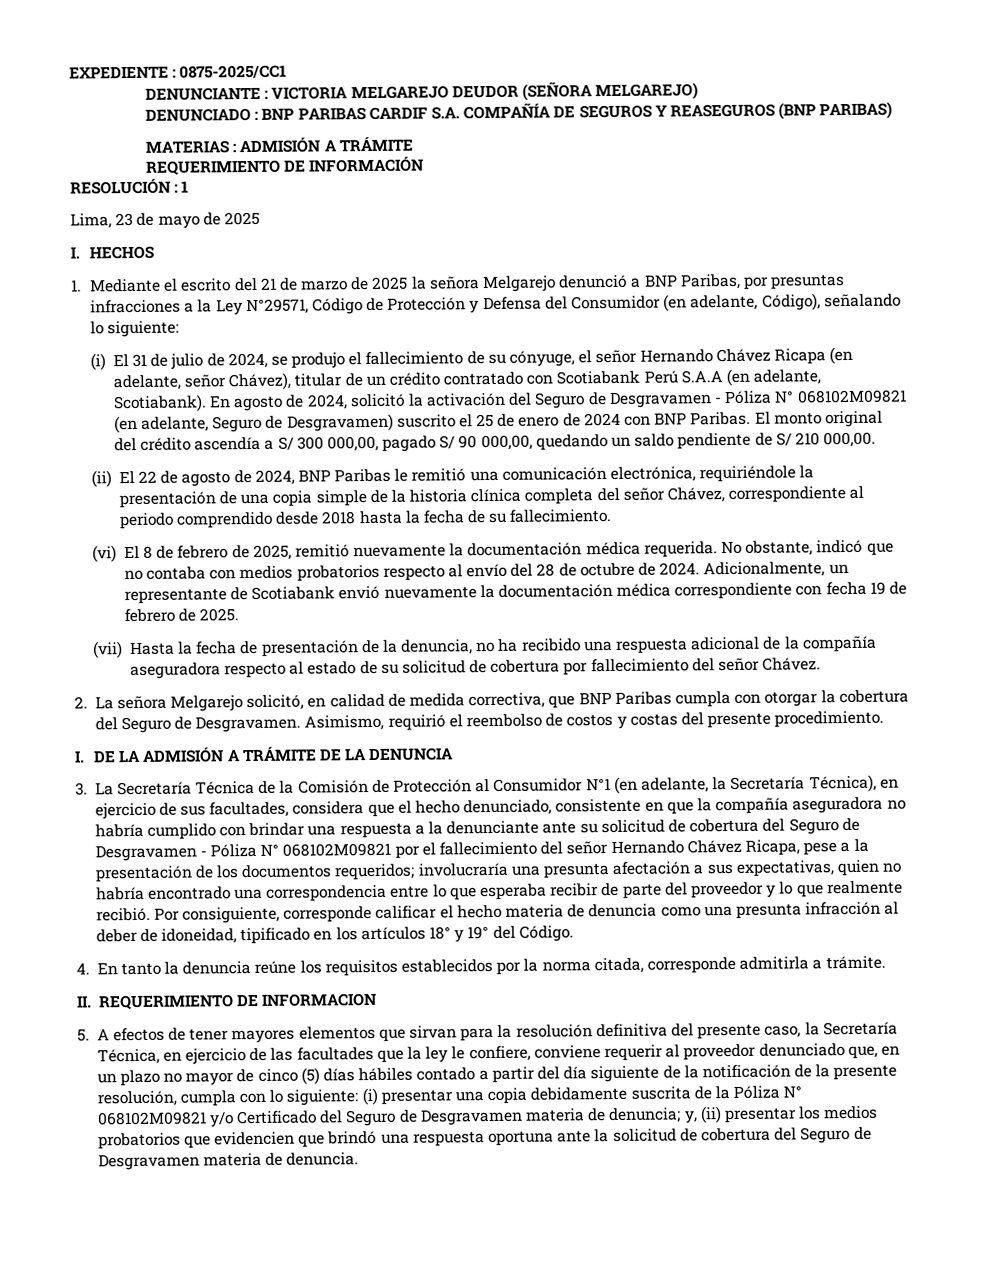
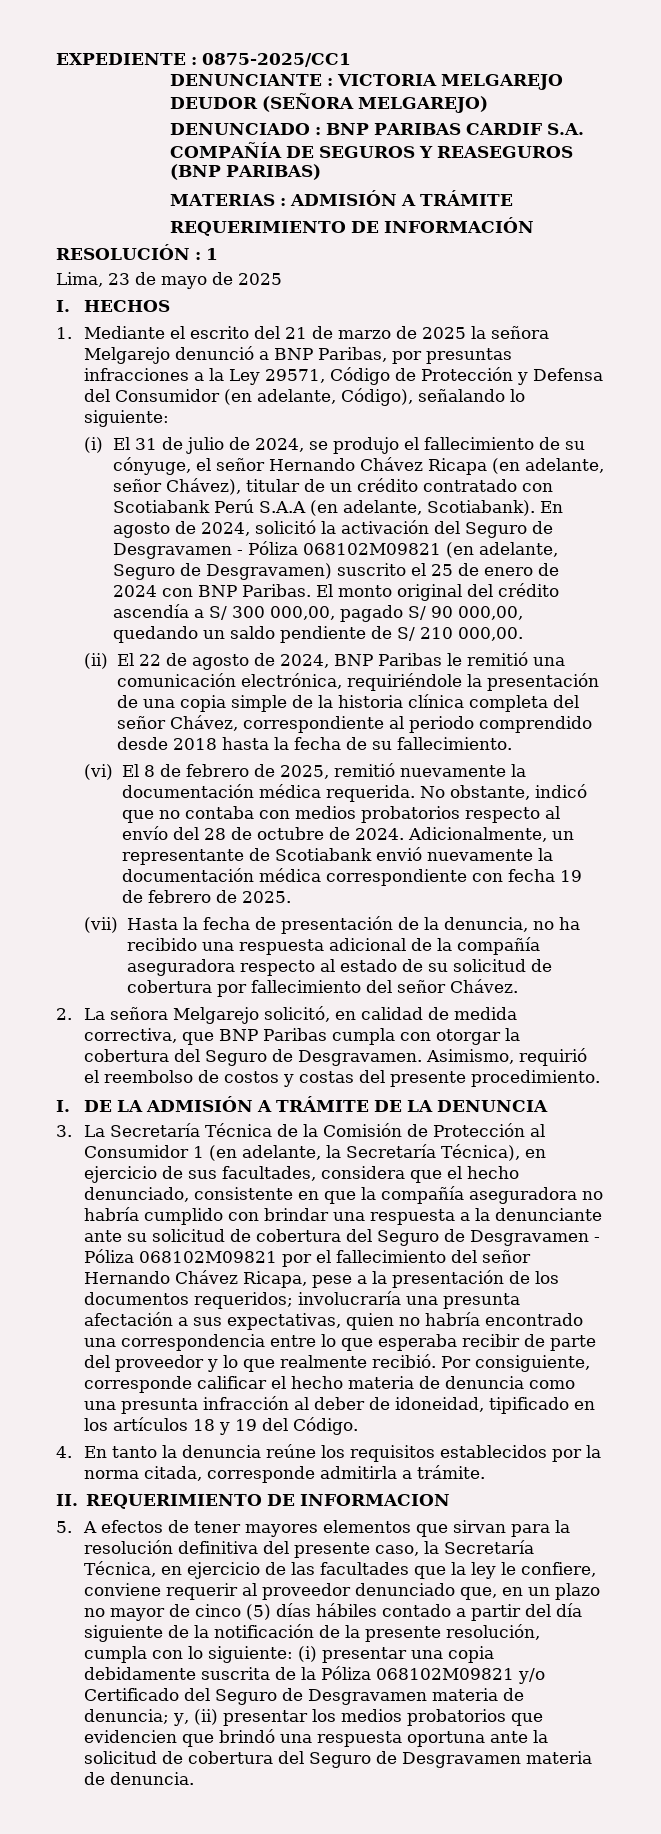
- 1. Mediante el escrito del 21 de marzo de 2025 la señora Melgarejo denunció a BNP Paribas, por presuntas infracciones a la Ley N°29571, Código de Protección y Defensa del Consumidor (en adelante, Código), señalando lo siguiente:
+ 1. Mediante el escrito del 21 de marzo de 2025 la señora Melgarejo denunció a BNP Paribas, por presuntas infracciones a la Ley 29571, Código de Protección y Defensa del Consumidor (en adelante, Código), señalando lo siguiente:
- En agosto de 2024, solicitó la activación del Seguro de Desgravamen - Póliza N° 068102M09821 (en adelante, Seguro de Desgravamen) suscrito el 25 de enero de 2024 con BNP Paribas.
+ En agosto de 2024, solicitó la activación del Seguro de Desgravamen - Póliza 068102M09821 (en adelante, Seguro de Desgravamen) suscrito el 25 de enero de 2024 con BNP Paribas.
- 3. La Secretaría Técnica de la Comisión de Protección al Consumidor N°1 (en adelante, la Secretaría Técnica), en ejercicio de sus facultades, considera que el hecho denunciado, consistente en que la compañía aseguradora no habría cumplido con brindar una respuesta a la denunciante ante su solicitud de cobertura del Seguro de Desgravamen - Póliza N° 068102M09821 por el fallecimiento del señor Hernando Chávez Ricapa, pese a la presentación de los documentos requeridos;
+ 3. La Secretaría Técnica de la Comisión de Protección al Consumidor 1 (en adelante, la Secretaría Técnica), en ejercicio de sus facultades, considera que el hecho denunciado, consistente en que la compañía aseguradora no habría cumplido con brindar una respuesta a la denunciante ante su solicitud de cobertura del Seguro de Desgravamen - Póliza 068102M09821 por el fallecimiento del señor Hernando Chávez Ricapa, pese a la presentación de los documentos requeridos;
- Por consiguiente, corresponde calificar el hecho materia de denuncia como una presunta infracción al deber de idoneidad, tipificado en los artículos 18° y 19° del Código.
+ Por consiguiente, corresponde calificar el hecho materia de denuncia como una presunta infracción al deber de idoneidad, tipificado en los artículos 18 y 19 del Código.
- (i) presentar una copia debidamente suscrita de la Póliza N° 068102M09821 y/o Certificado del Seguro de Desgravamen materia de denuncia;
+ (i) presentar una copia debidamente suscrita de la Póliza 068102M09821 y/o Certificado del Seguro de Desgravamen materia de denuncia;

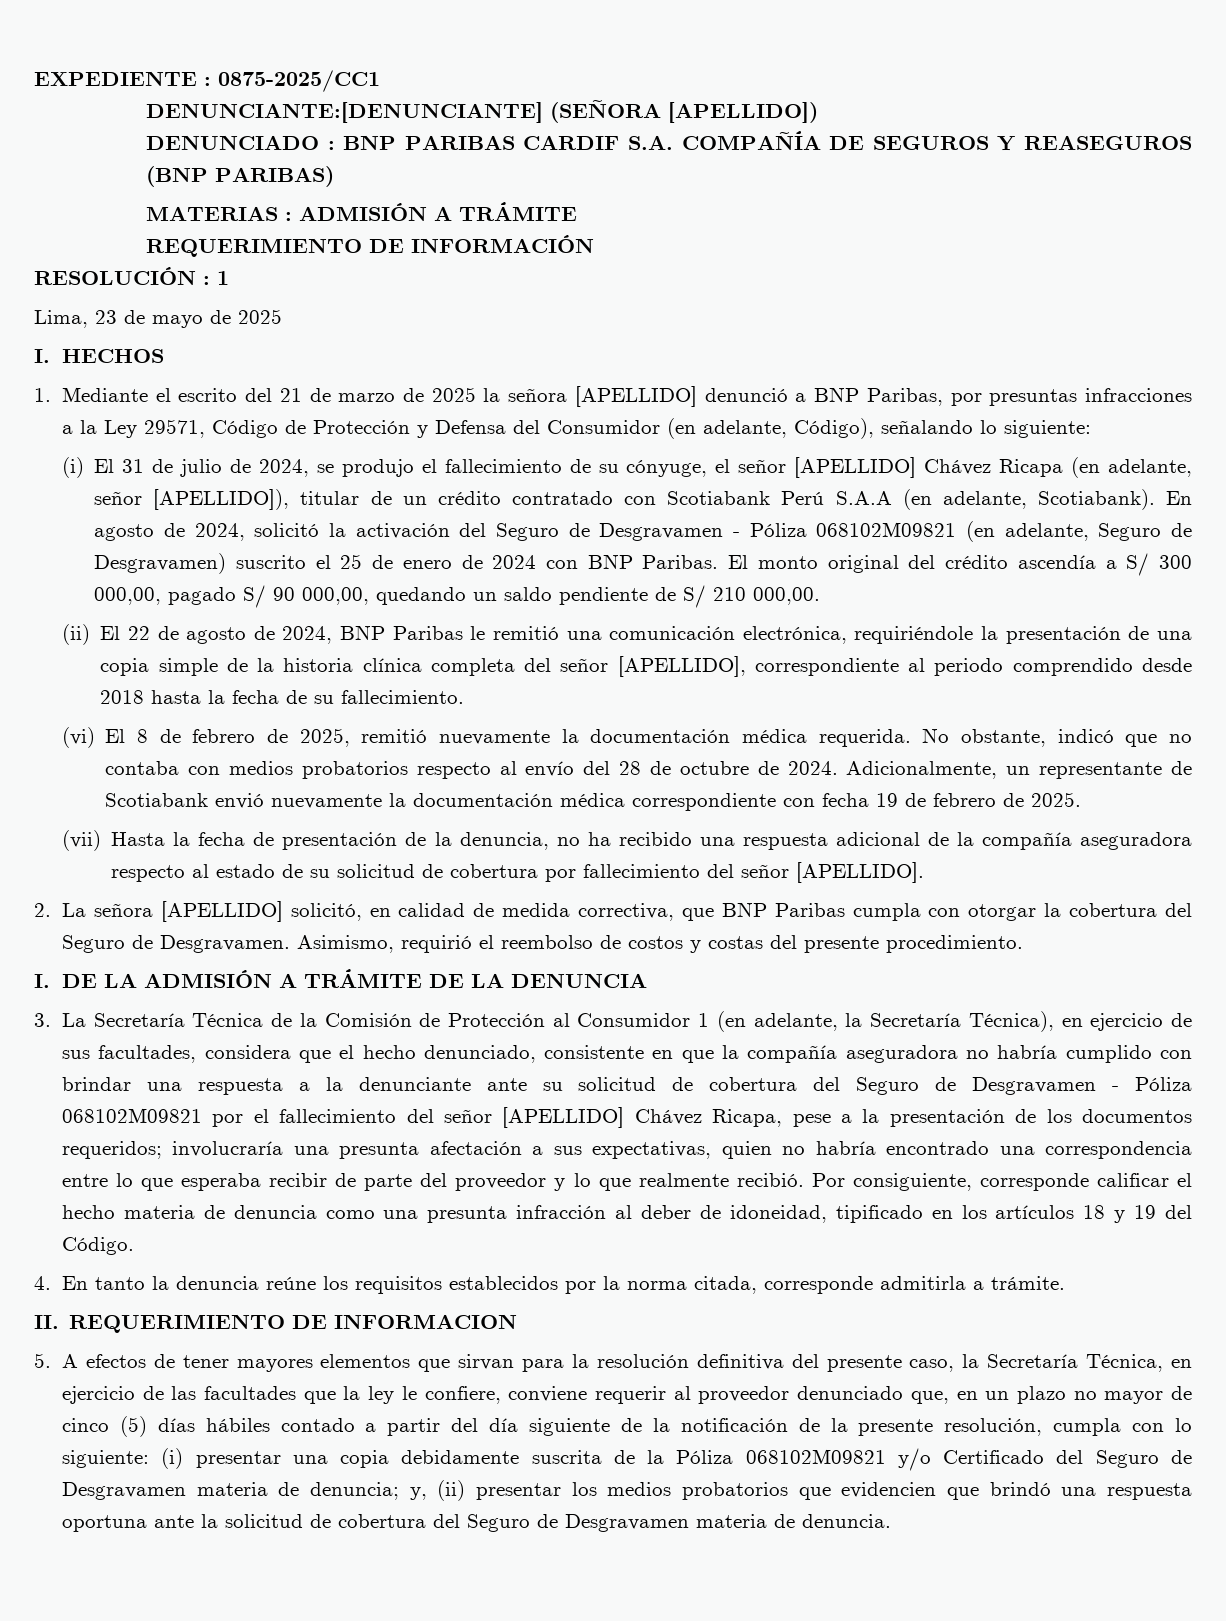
- DENUNCIANTE : VICTORIA MELGAREJO DEUDOR (SEÑORA MELGAREJO)
+ DENUNCIANTE:[DENUNCIANTE] (SEÑORA [APELLIDO])
- 1. Mediante el escrito del 21 de marzo de 2025 la señora Melgarejo denunció a BNP Paribas, por presuntas infracciones a la Ley 29571, Código de Protección y Defensa del Consumidor (en adelante, Código), señalando lo siguiente:
+ 1. Mediante el escrito del 21 de marzo de 2025 la señora [APELLIDO] denunció a BNP Paribas, por presuntas infracciones a la Ley 29571, Código de Protección y Defensa del Consumidor (en adelante, Código), señalando lo siguiente:
- (i) El 31 de julio de 2024, se produjo el fallecimiento de su cónyuge, el señor Hernando Chávez Ricapa (en adelante, señor Chávez), titular de un crédito contratado con Scotiabank Perú S.A.A (en adelante, Scotiabank).
+ (i) El 31 de julio de 2024, se produjo el fallecimiento de su cónyuge, el señor [APELLIDO] Chávez Ricapa (en adelante, señor [APELLIDO]), titular de un crédito contratado con Scotiabank Perú S.A.A (en adelante, Scotiabank).
- (ii) El 22 de agosto de 2024, BNP Paribas le remitió una comunicación electrónica, requiriéndole la presentación de una copia simple de la historia clínica completa del señor Chávez, correspondiente al periodo comprendido desde 2018 hasta la fecha de su fallecimiento.
+ (ii) El 22 de agosto de 2024, BNP Paribas le remitió una comunicación electrónica, requiriéndole la presentación de una copia simple de la historia clínica completa del señor [APELLIDO], correspondiente al periodo comprendido desde 2018 hasta la fecha de su fallecimiento.
- (vii) Hasta la fecha de presentación de la denuncia, no ha recibido una respuesta adicional de la compañía aseguradora respecto al estado de su solicitud de cobertura por fallecimiento del señor Chávez.
+ (vii) Hasta la fecha de presentación de la denuncia, no ha recibido una respuesta adicional de la compañía aseguradora respecto al estado de su solicitud de cobertura por fallecimiento del señor [APELLIDO].
- 2. La señora Melgarejo solicitó, en calidad de medida correctiva, que BNP Paribas cumpla con otorgar la cobertura del Seguro de Desgravamen.
+ 2. La señora [APELLIDO] solicitó, en calidad de medida correctiva, que BNP Paribas cumpla con otorgar la cobertura del Seguro de Desgravamen.
- 3. La Secretaría Técnica de la Comisión de Protección al Consumidor 1 (en adelante, la Secretaría Técnica), en ejercicio de sus facultades, considera que el hecho denunciado, consistente en que la compañía aseguradora no habría cumplido con brindar una respuesta a la denunciante ante su solicitud de cobertura del Seguro de Desgravamen - Póliza 068102M09821 por el fallecimiento del señor Hernando Chávez Ricapa, pese a la presentación de los documentos requeridos;
+ 3. La Secretaría Técnica de la Comisión de Protección al Consumidor 1 (en adelante, la Secretaría Técnica), en ejercicio de sus facultades, considera que el hecho denunciado, consistente en que la compañía aseguradora no habría cumplido con brindar una respuesta a la denunciante ante su solicitud de cobertura del Seguro de Desgravamen - Póliza 068102M09821 por el fallecimiento del señor [APELLIDO] Chávez Ricapa, pese a la presentación de los documentos requeridos;

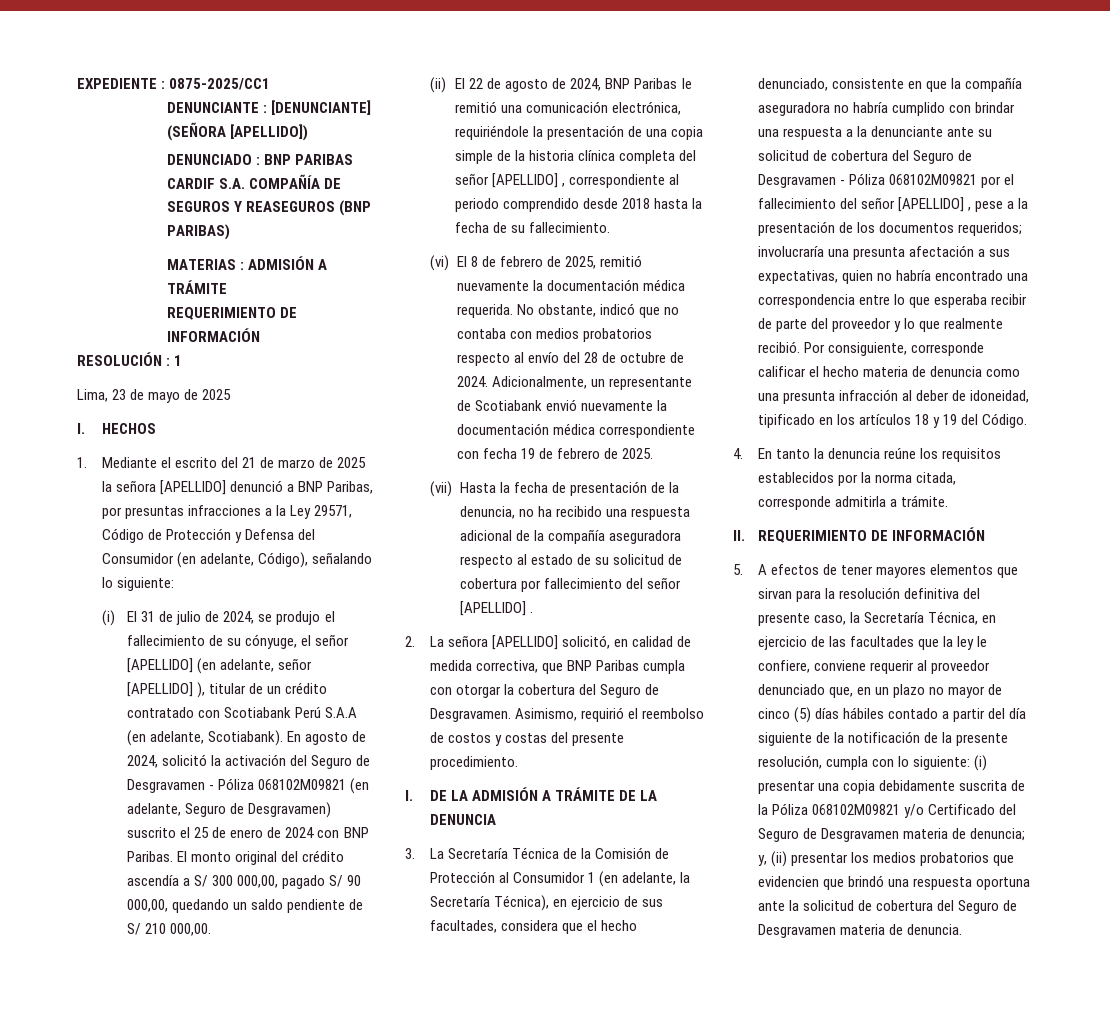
- DENUNCIANTE:[DENUNCIANTE] (SEÑORA [APELLIDO])
+ DENUNCIANTE : [DENUNCIANTE] (SEÑORA [APELLIDO])
- (i) El 31 de julio de 2024, se produjo el fallecimiento de su cónyuge, el señor [APELLIDO] Chávez Ricapa (en adelante, señor [APELLIDO]), titular de un crédito contratado con Scotiabank Perú S.A.A (en adelante, Scotiabank).
+ (i) El 31 de julio de 2024, se produjo el fallecimiento de su cónyuge, el señor [APELLIDO] (en adelante, señor [APELLIDO] ), titular de un crédito contratado con Scotiabank Perú S.A.A (en adelante, Scotiabank).
- (ii) El 22 de agosto de 2024, BNP Paribas le remitió una comunicación electrónica, requiriéndole la presentación de una copia simple de la historia clínica completa del señor [APELLIDO], correspondiente al periodo comprendido desde 2018 hasta la fecha de su fallecimiento.
+ (ii) El 22 de agosto de 2024, BNP Paribas le remitió una comunicación electrónica, requiriéndole la presentación de una copia simple de la historia clínica completa del señor [APELLIDO] , correspondiente al periodo comprendido desde 2018 hasta la fecha de su fallecimiento.
- (vii) Hasta la fecha de presentación de la denuncia, no ha recibido una respuesta adicional de la compañía aseguradora respecto al estado de su solicitud de cobertura por fallecimiento del señor [APELLIDO].
+ (vii) Hasta la fecha de presentación de la denuncia, no ha recibido una respuesta adicional de la compañía aseguradora respecto al estado de su solicitud de cobertura por fallecimiento del señor [APELLIDO] .
- 3. La Secretaría Técnica de la Comisión de Protección al Consumidor 1 (en adelante, la Secretaría Técnica), en ejercicio de sus facultades, considera que el hecho denunciado, consistente en que la compañía aseguradora no habría cumplido con brindar una respuesta a la denunciante ante su solicitud de cobertura del Seguro de Desgravamen - Póliza 068102M09821 por el fallecimiento del señor [APELLIDO] Chávez Ricapa, pese a la presentación de los documentos requeridos;
+ 3. La Secretaría Técnica de la Comisión de Protección al Consumidor 1 (en adelante, la Secretaría Técnica), en ejercicio de sus facultades, considera que el hecho denunciado, consistente en que la compañía aseguradora no habría cumplido con brindar una respuesta a la denunciante ante su solicitud de cobertura del Seguro de Desgravamen - Póliza 068102M09821 por el fallecimiento del señor [APELLIDO] , pese a la presentación de los documentos requeridos;
- II. REQUERIMIENTO DE INFORMACION
+ II. REQUERIMIENTO DE INFORMACIÓN

